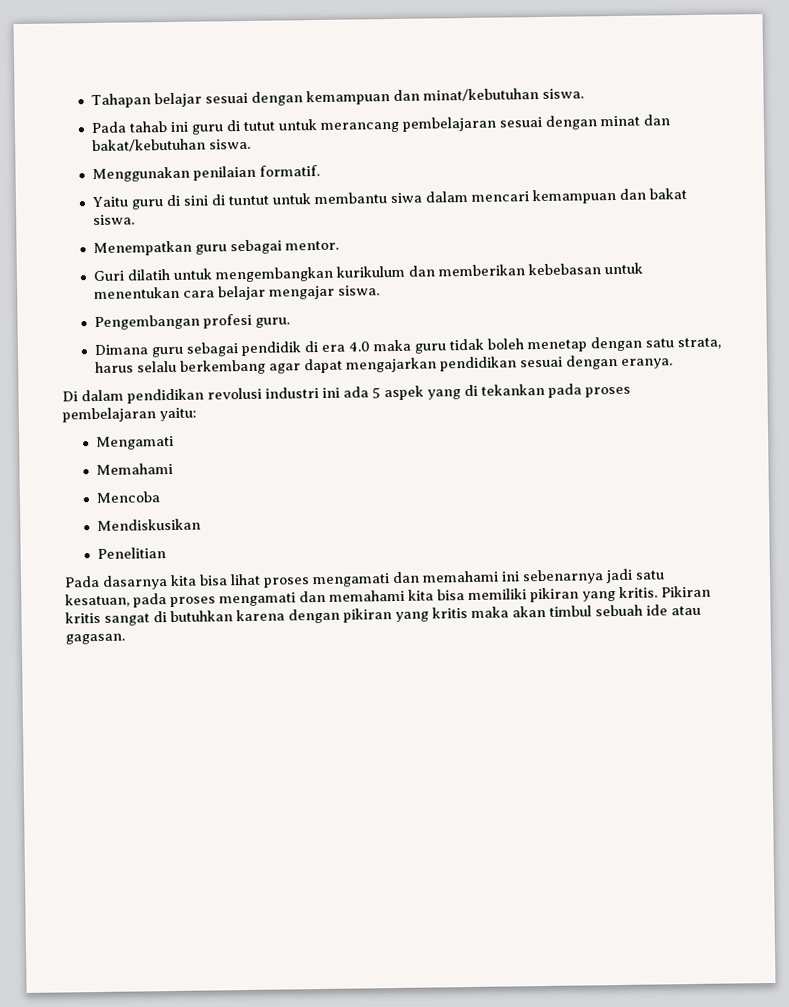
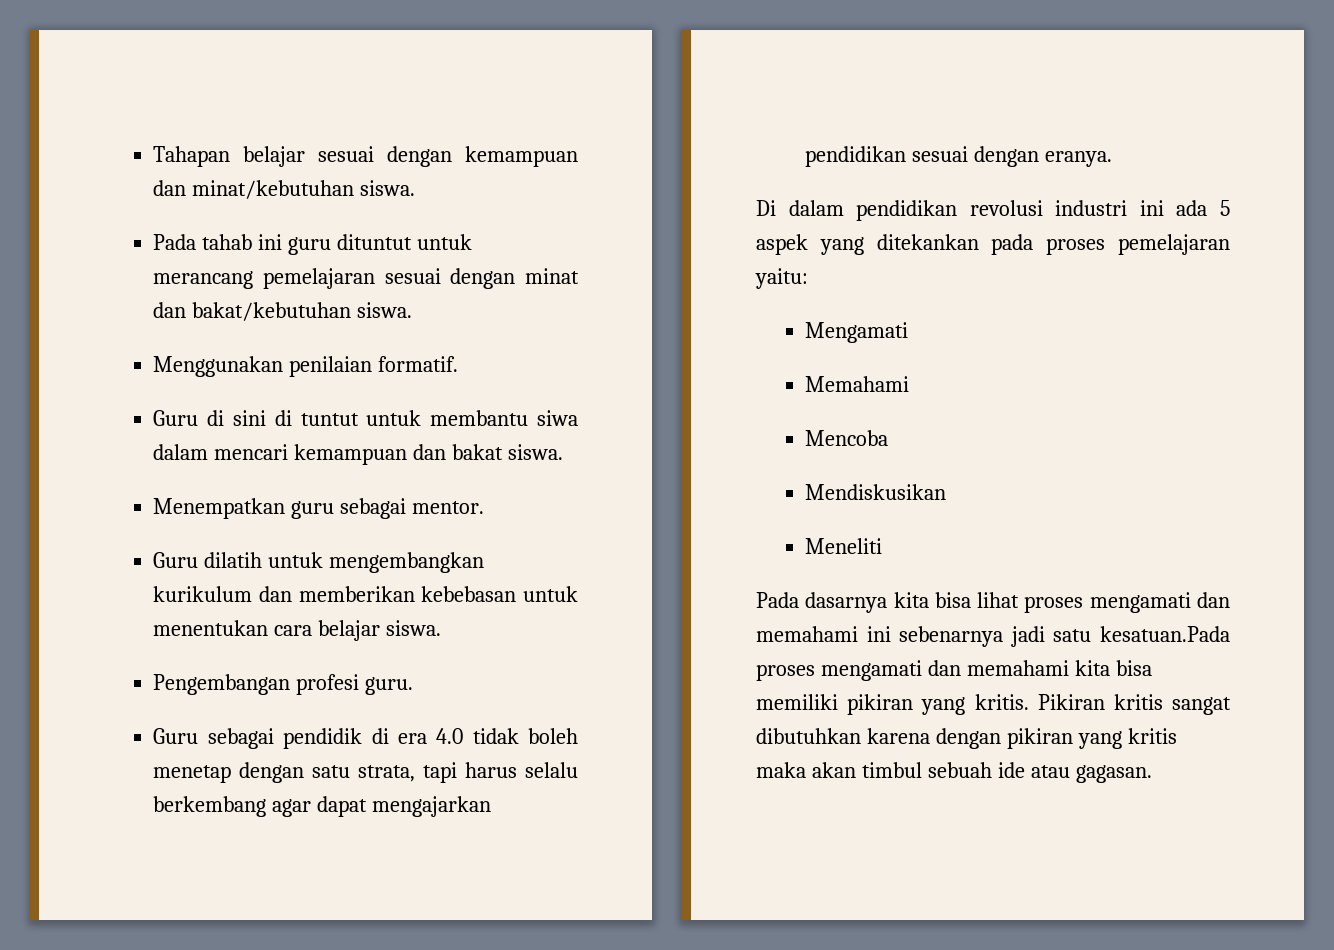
- Pada tahab ini guru di tutut untuk merancang pembelajaran sesuai dengan minat dan bakat/kebutuhan siswa.
+ Pada tahab ini guru dituntut untuk merancang pemelajaran sesuai dengan minat dan bakat/kebutuhan siswa.
- Yaitu guru di sini di tuntut untuk membantu siwa dalam mencari kemampuan dan bakat siswa.
+ Guru di sini di tuntut untuk membantu siwa dalam mencari kemampuan dan bakat siswa.
- Guri dilatih untuk mengembangkan kurikulum dan memberikan kebebasan untuk menentukan cara belajar mengajar siswa.
+ Guru dilatih untuk mengembangkan kurikulum dan memberikan kebebasan untuk menentukan cara belajar siswa.
- Dimana guru sebagai pendidik di era 4.0 maka guru tidak boleh menetap dengan satu strata, harus selalu berkembang agar dapat mengajarkan pendidikan sesuai dengan eranya.
+ Guru sebagai pendidik di era 4.0 tidak boleh menetap dengan satu strata, tapi harus selalu berkembang agar dapat mengajarkan pendidikan sesuai dengan eranya.
- Di dalam pendidikan revolusi industri ini ada 5 aspek yang di tekankan pada proses pembelajaran yaitu:
+ Di dalam pendidikan revolusi industri ini ada 5 aspek yang ditekankan pada proses pemelajaran yaitu:
- Penelitian
+ Meneliti
- Pada dasarnya kita bisa lihat proses mengamati dan memahami ini sebenarnya jadi satu kesatuan, pada proses mengamati dan memahami kita bisa memiliki pikiran yang kritis.
+ Pada dasarnya kita bisa lihat proses mengamati dan memahami ini sebenarnya jadi satu kesatuan.Pada proses mengamati dan memahami kita bisa memiliki pikiran yang kritis.
- Pikiran kritis sangat di butuhkan karena dengan pikiran yang kritis maka akan timbul sebuah ide atau gagasan.
+ Pikiran kritis sangat dibutuhkan karena dengan pikiran yang kritis maka akan timbul sebuah ide atau gagasan.

